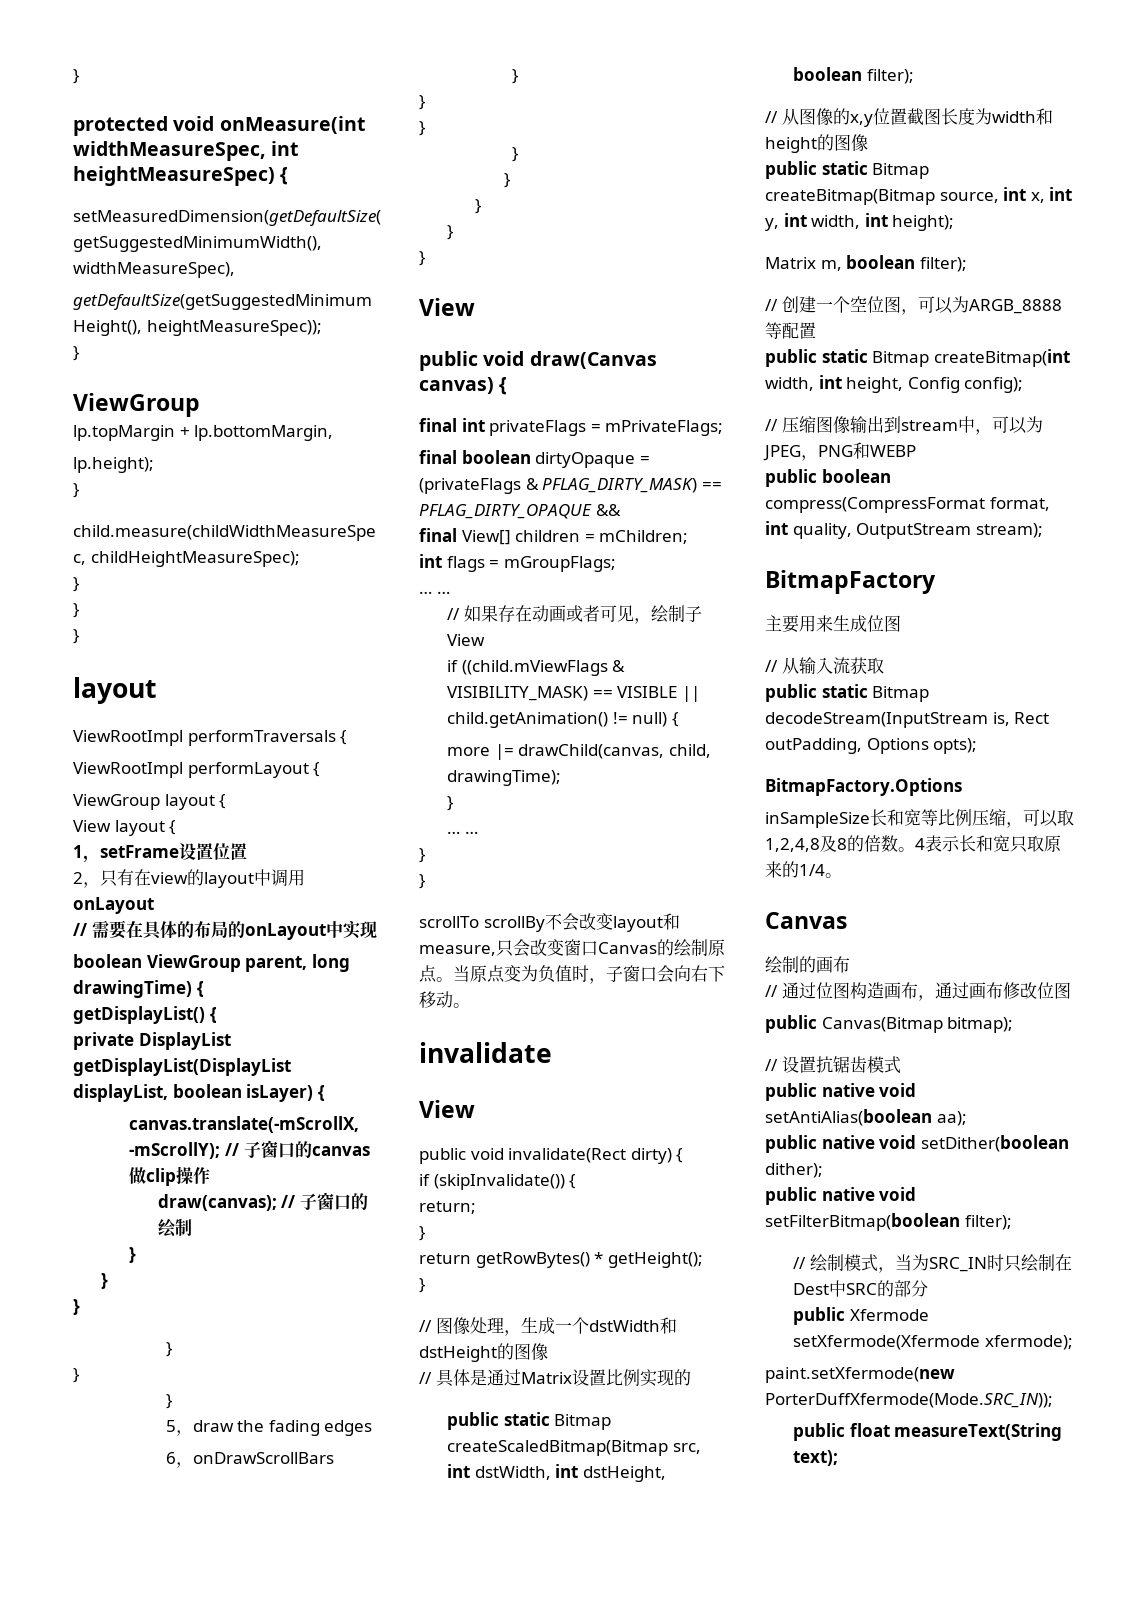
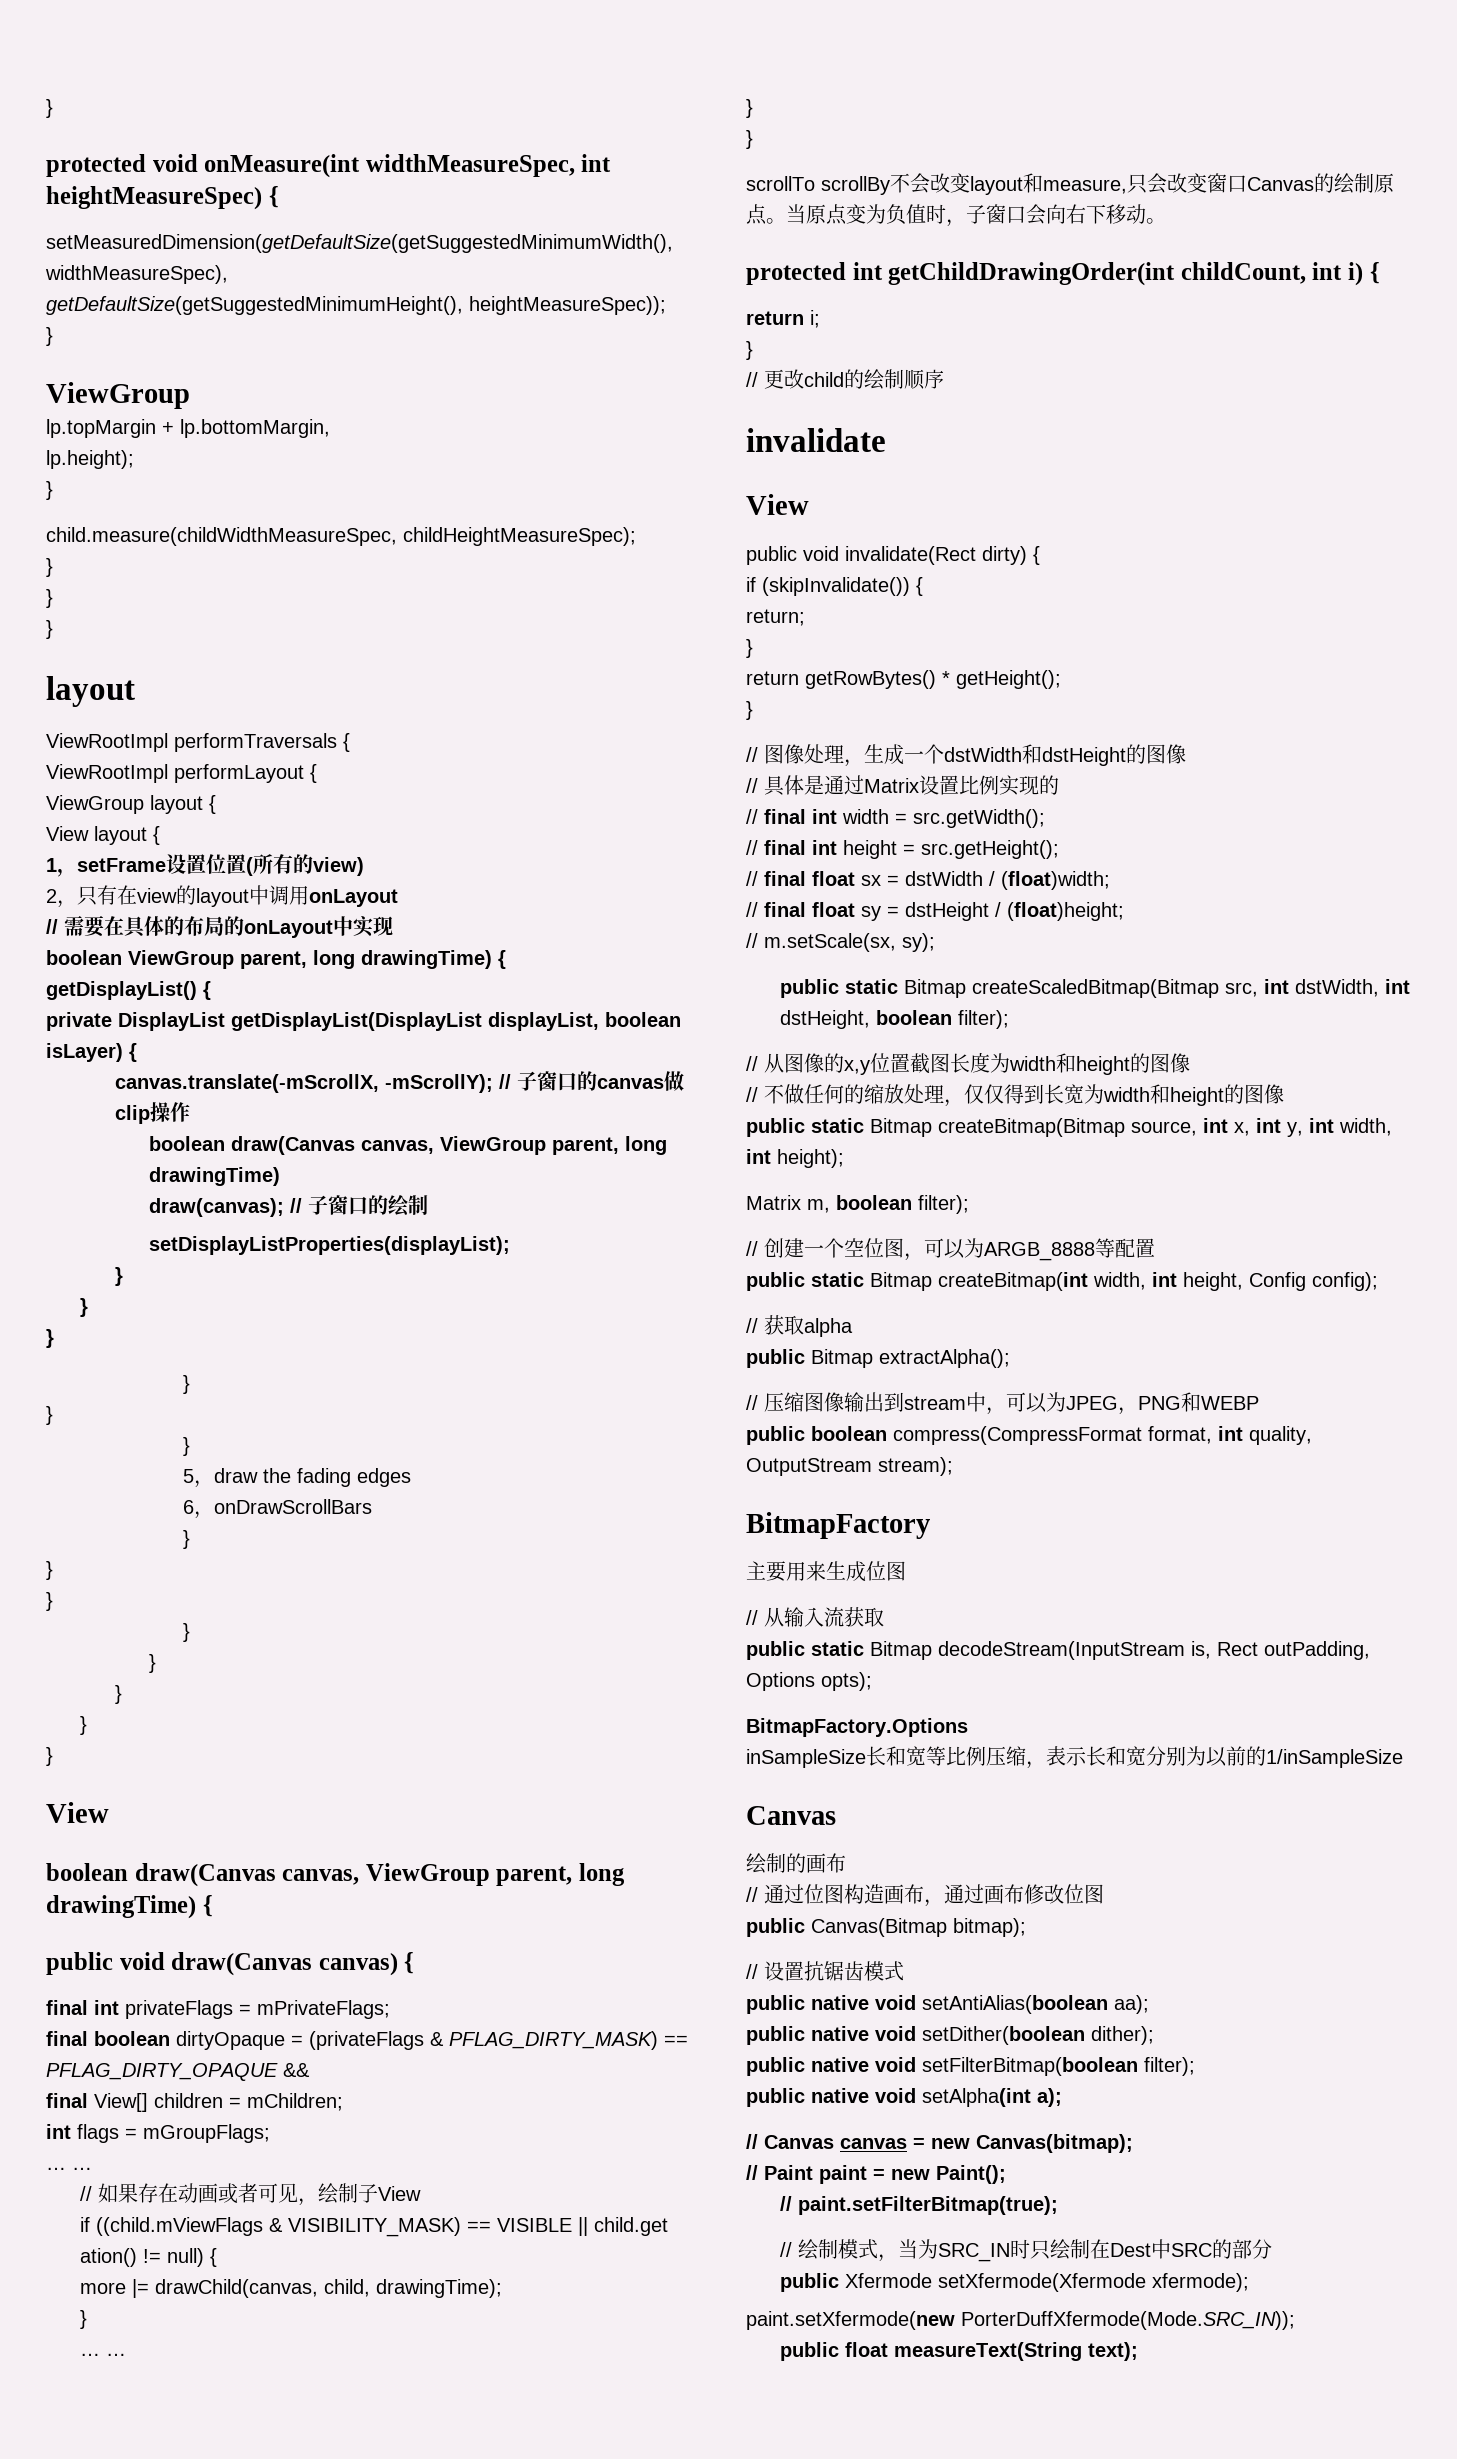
- 1，setFrame设置位置
+ 1，setFrame设置位置(所有的view)
  canvas.translate(-mScrollX, -mScrollY); // 子窗口的canvas做clip操作
+ boolean draw(Canvas canvas, ViewGroup parent, long drawingTime)
+ setDisplayListProperties(displayList);
+ boolean draw(Canvas canvas, ViewGroup parent, long drawingTime) {
- if ((child.mViewFlags & VISIBILITY_MASK) == VISIBLE || child.getAnimation() != null) {
+ if ((child.mViewFlags & VISIBILITY_MASK) == VISIBLE || child.get ation() != null) {
+ protected int getChildDrawingOrder(int childCount, int i) {
+ return i;
+ }
+ // 更改child的绘制顺序
+ // final int width = src.getWidth();
+ // final int height = src.getHeight();
+ // final float sx = dstWidth / (float)width;
+ // final float sy = dstHeight / (float)height;
+ // m.setScale(sx, sy);
+ // 不做任何的缩放处理，仅仅得到长宽为width和height的图像
+ // 获取alpha
+ public Bitmap extractAlpha();
- inSampleSize长和宽等比例压缩，可以取1,2,4,8及8的倍数。4表示长和宽只取原来的1/4。
+ inSampleSize长和宽等比例压缩，表示长和宽分别为以前的1/inSampleSize
+ public native void setAlpha(int a);
+ // Canvas canvas = new Canvas(bitmap);
+ // Paint paint = new Paint();
+ // paint.setFilterBitmap(true);

